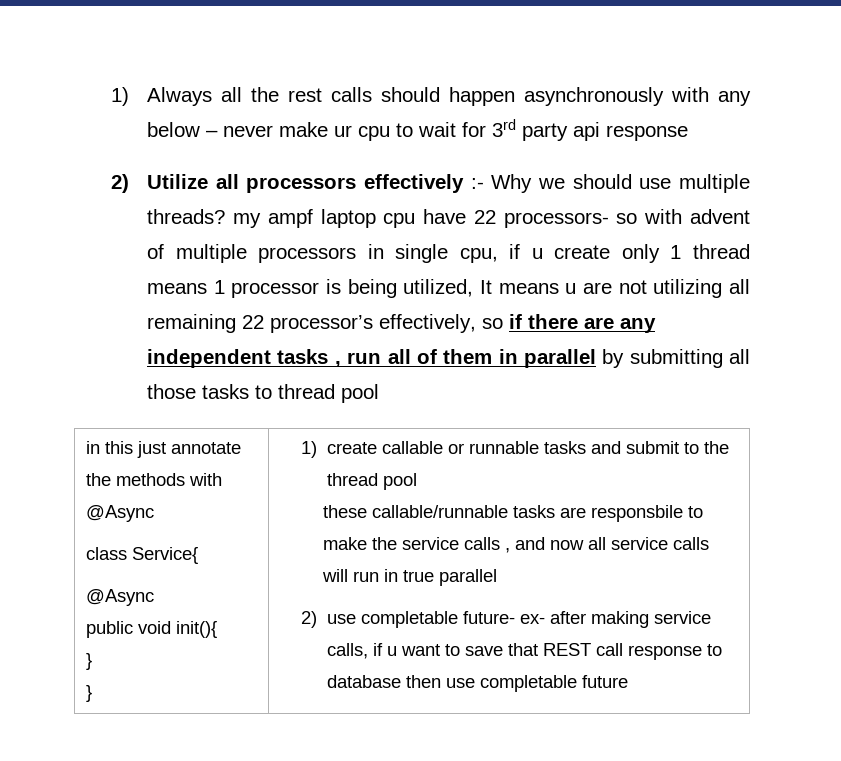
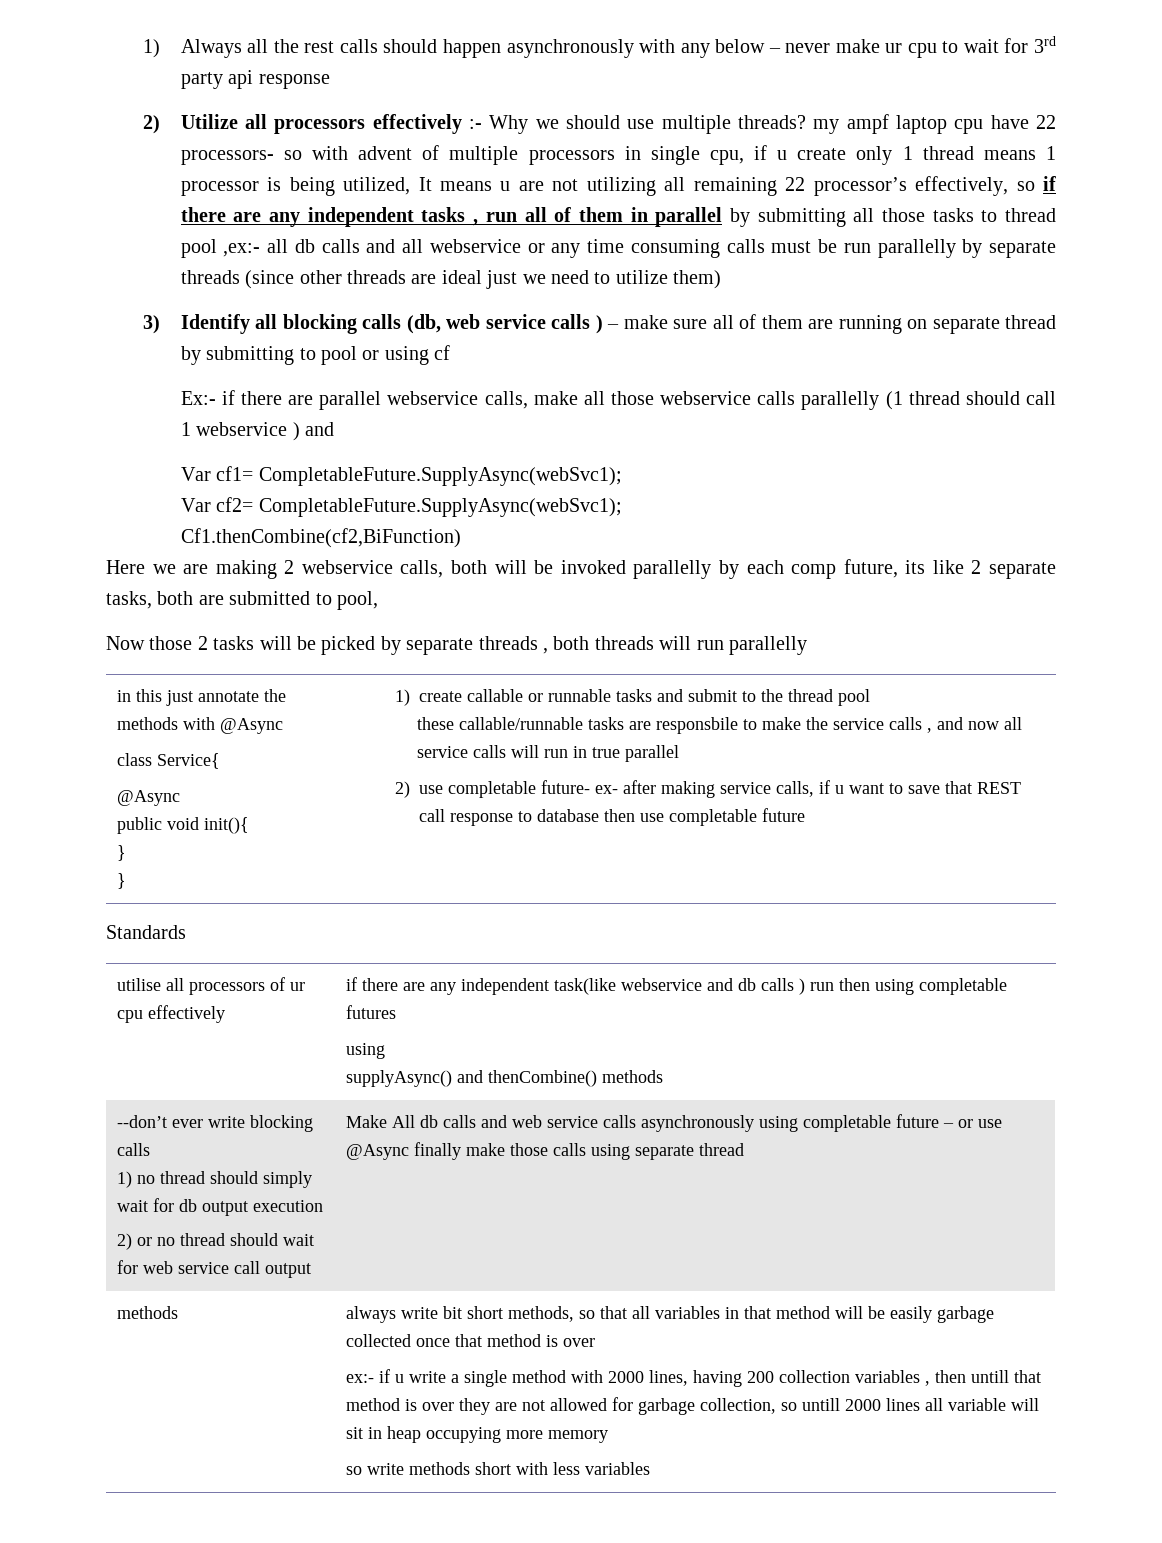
- 2) Utilize all processors effectively :- Why we should use multiple threads? my ampf laptop cpu have 22 processors- so with advent of multiple processors in single cpu, if u create only 1 thread means 1 processor is being utilized, It means u are not utilizing all remaining 22 processor’s effectively, so if there are any independent tasks , run all of them in parallel by submitting all those tasks to thread pool
+ 2) Utilize all processors effectively :- Why we should use multiple threads? my ampf laptop cpu have 22 processors- so with advent of multiple processors in single cpu, if u create only 1 thread means 1 processor is being utilized, It means u are not utilizing all remaining 22 processor’s effectively, so if there are any independent tasks , run all of them in parallel by submitting all those tasks to thread pool ,ex:- all db calls and all webservice or any time consuming calls must be run parallelly by separate threads (since other threads are ideal just we need to utilize them)
+ 3) Identify all blocking calls (db, web service calls ) – make sure all of them are running on separate thread by submitting to pool or using cf
+ Ex:- if there are parallel webservice calls, make all those webservice calls parallelly (1 thread should call 1 webservice ) and
+ Var cf1= CompletableFuture.SupplyAsync(webSvc1);
+ Var cf2= CompletableFuture.SupplyAsync(webSvc1);
+ Cf1.thenCombine(cf2,BiFunction)
+ Here we are making 2 webservice calls, both will be invoked parallelly by each comp future, its like 2 separate tasks, both are submitted to pool,
+ Now those 2 tasks will be picked by separate threads , both threads will run parallelly
+ Standards
+ utilise all processors of ur cpu effectively | if there are any independent task(like webservice and db calls ) run then using completable futures
+ using
+ supplyAsync() and thenCombine() methods
+ --don’t ever write blocking calls
+ 1) no thread should simply wait for db output execution
+ 2) or no thread should wait for web service call output | Make All db calls and web service calls asynchronously using completable future – or use @Async finally make those calls using separate thread
+ methods | always write bit short methods, so that all variables in that method will be easily garbage collected once that method is over
+ ex:- if u write a single method with 2000 lines, having 200 collection variables , then untill that method is over they are not allowed for garbage collection, so untill 2000 lines all variable will sit in heap occupying more memory
+ so write methods short with less variables

